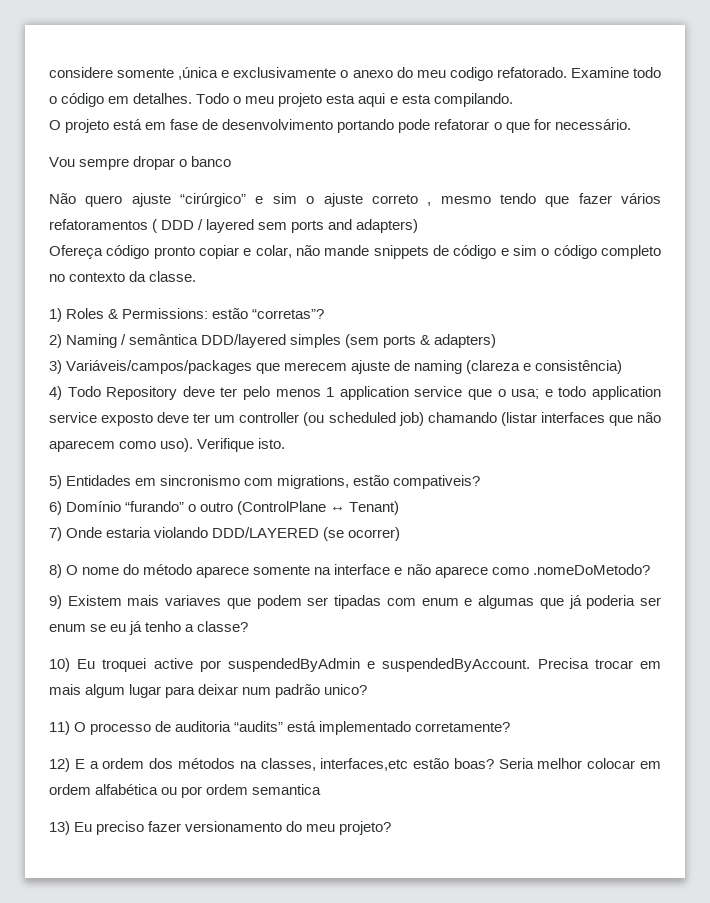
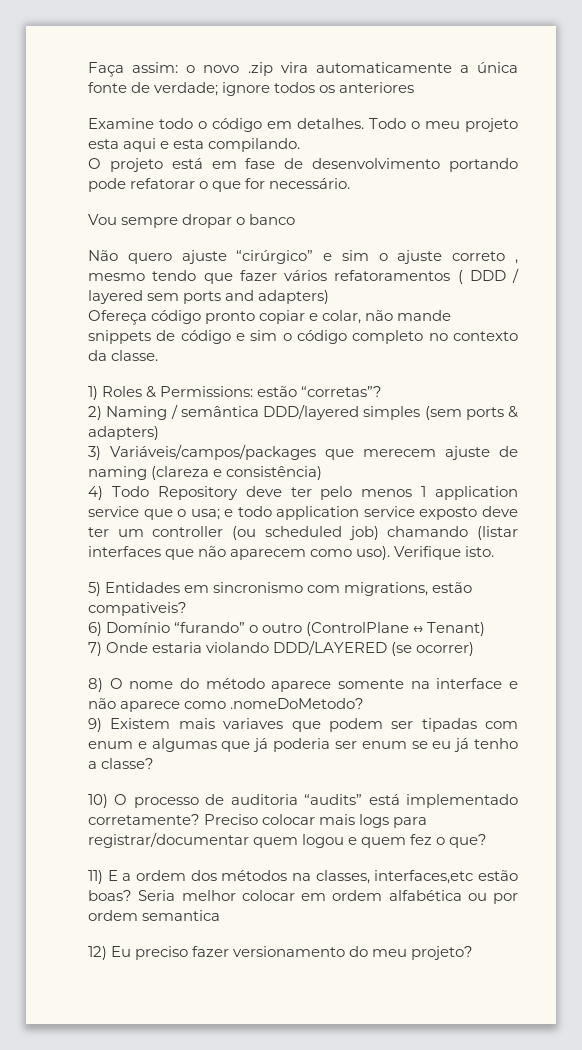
- considere somente ,única e exclusivamente o anexo do meu codigo refatorado. Examine todo o código em detalhes.
+ Faça assim: o novo .zip vira automaticamente a única fonte de verdade; ignore todos os anteriores
+ Examine todo o código em detalhes.
- 10) Eu troquei active por suspendedByAdmin e suspendedByAccount. Precisa trocar em mais algum lugar para deixar num padrão unico?
- 11) O processo de auditoria “audits” está implementado corretamente?
- 12) E a ordem dos métodos na classes, interfaces,etc estão boas?
+ 10) O processo de auditoria “audits” está implementado corretamente? Preciso colocar mais logs para registrar/documentar quem logou e quem fez o que?
+ 11) E a ordem dos métodos na classes, interfaces,etc estão boas?
- 13) Eu preciso fazer versionamento do meu projeto?
+ 12) Eu preciso fazer versionamento do meu projeto?

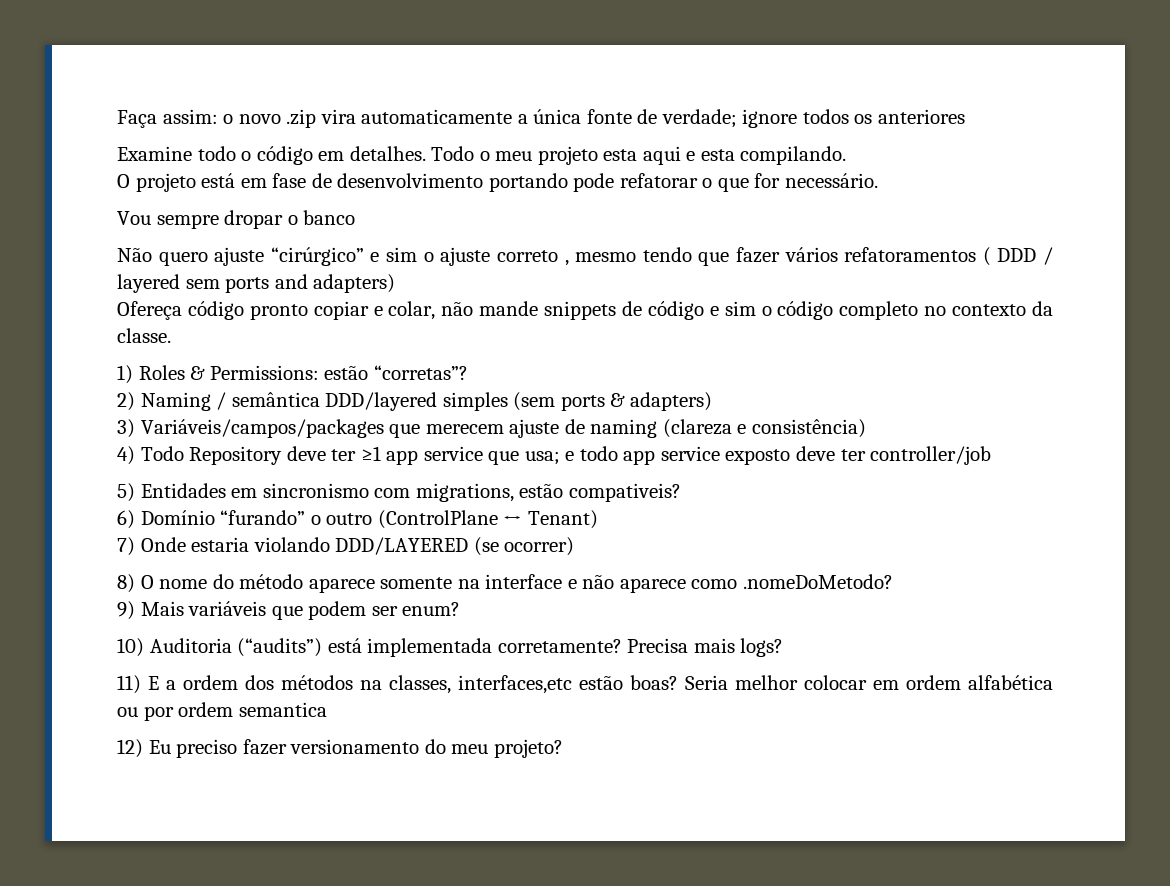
- 4) Todo Repository deve ter pelo menos 1 application service que o usa; e todo application service exposto deve ter um controller (ou scheduled job) chamando (listar interfaces que não aparecem como uso). Verifique isto.
+ 4) Todo Repository deve ter ≥1 app service que usa; e todo app service exposto deve ter controller/job
- 9) Existem mais variaves que podem ser tipadas com enum e algumas que já poderia ser enum se eu já tenho a classe?
- 10) O processo de auditoria “audits” está implementado corretamente? Preciso colocar mais logs para registrar/documentar quem logou e quem fez o que?
+ 9) Mais variáveis que podem ser enum?
+ 10) Auditoria (“audits”) está implementada corretamente? Precisa mais logs?

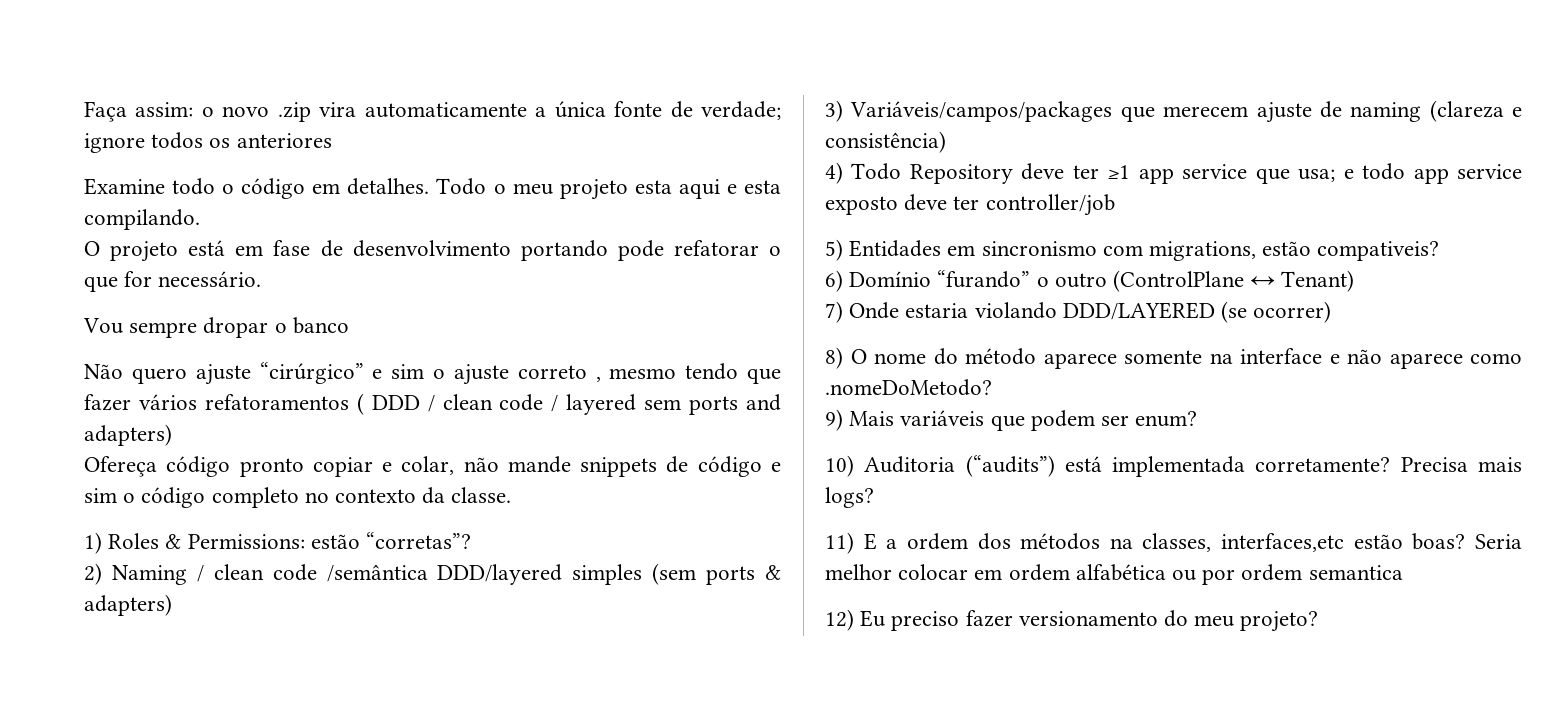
- Não quero ajuste “cirúrgico” e sim o ajuste correto , mesmo tendo que fazer vários refatoramentos ( DDD / layered sem ports and adapters)
+ Não quero ajuste “cirúrgico” e sim o ajuste correto , mesmo tendo que fazer vários refatoramentos ( DDD / clean code / layered sem ports and adapters)
- 2) Naming / semântica DDD/layered simples (sem ports & adapters)
+ 2) Naming / clean code /semântica DDD/layered simples (sem ports & adapters)

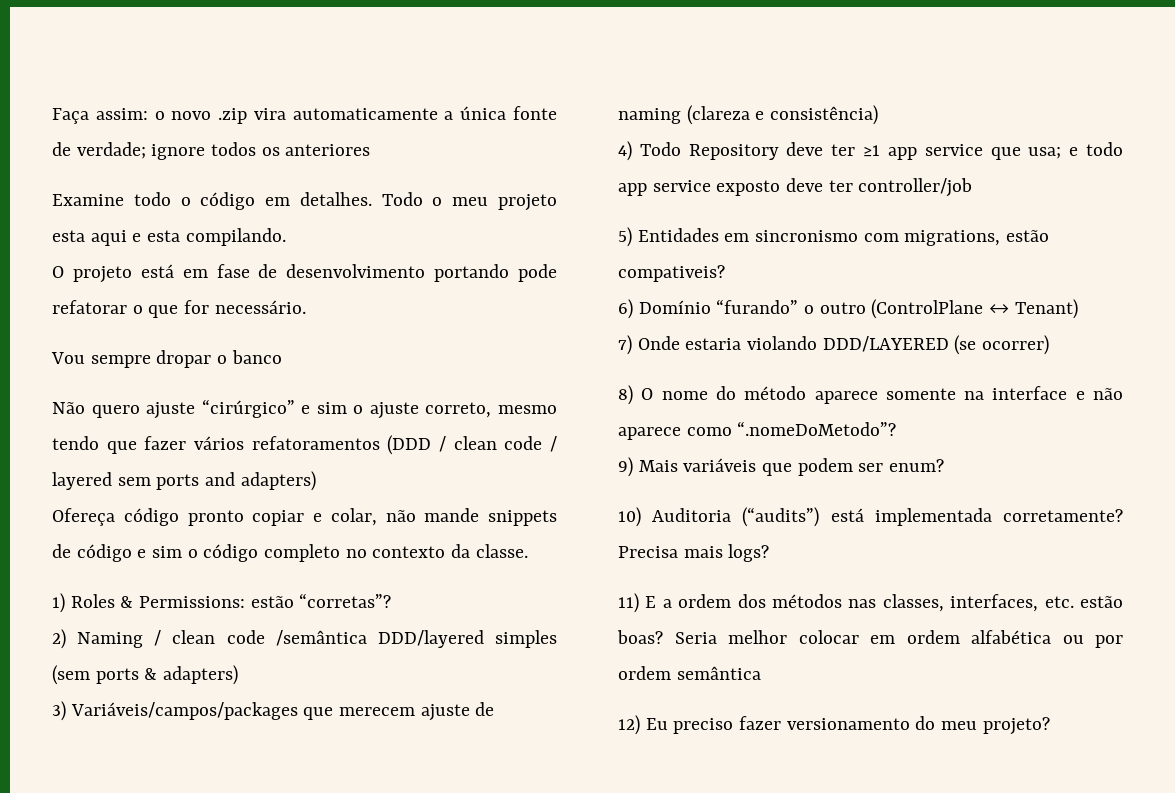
- Não quero ajuste “cirúrgico” e sim o ajuste correto , mesmo tendo que fazer vários refatoramentos ( DDD / clean code / layered sem ports and adapters)
+ Não quero ajuste “cirúrgico” e sim o ajuste correto, mesmo tendo que fazer vários refatoramentos (DDD / clean code / layered sem ports and adapters)
- 8) O nome do método aparece somente na interface e não aparece como .nomeDoMetodo?
+ 8) O nome do método aparece somente na interface e não aparece como “.nomeDoMetodo”?
- 11) E a ordem dos métodos na classes, interfaces,etc estão boas?
+ 11) E a ordem dos métodos nas classes, interfaces, etc. estão boas?
- Seria melhor colocar em ordem alfabética ou por ordem semantica
+ Seria melhor colocar em ordem alfabética ou por ordem semântica

